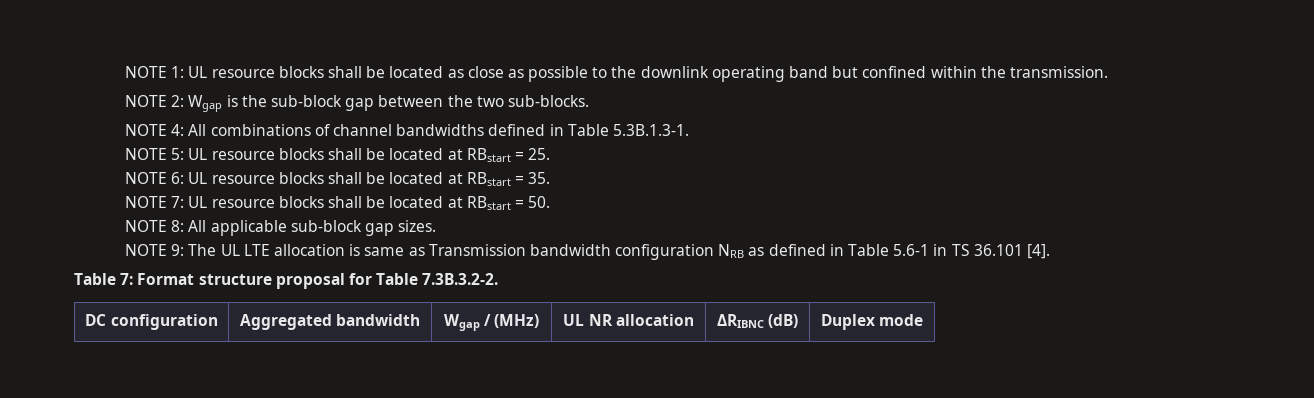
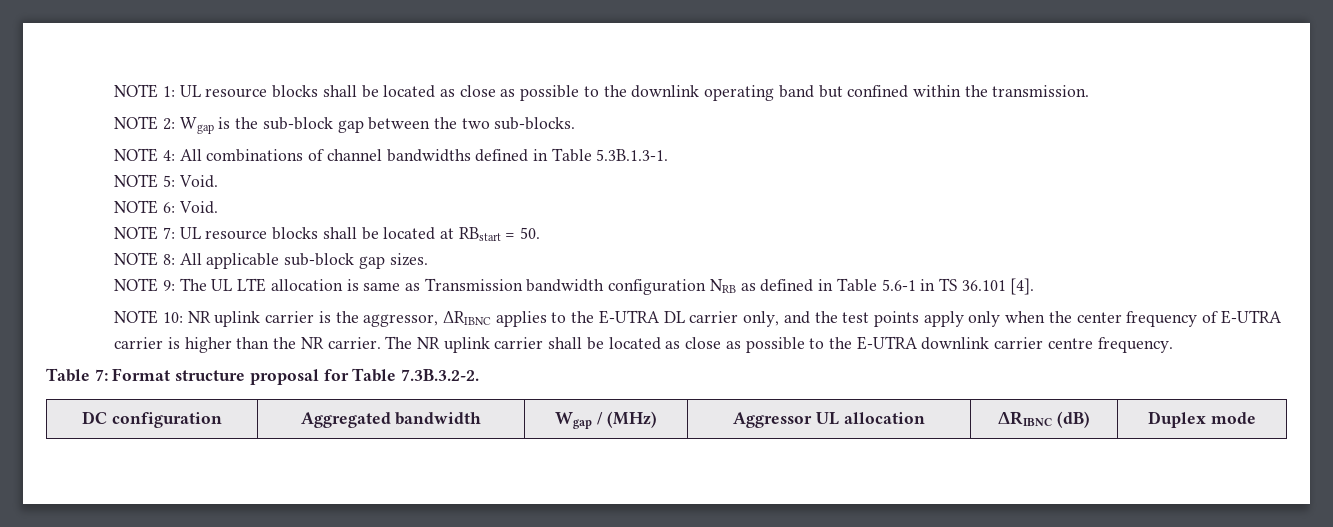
- NOTE 5: UL resource blocks shall be located at RBstart = 25.
- NOTE 6: UL resource blocks shall be located at RBstart = 35.
+ NOTE 5: Void.
+ NOTE 6: Void.
+ NOTE 10: NR uplink carrier is the aggressor, ΔRIBNC applies to the E-UTRA DL carrier only, and the test points apply only when the center frequency of E-UTRA carrier is higher than the NR carrier. The NR uplink carrier shall be located as close as possible to the E-UTRA downlink carrier centre frequency.
- DC configuration | Aggregated bandwidth | Wgap / (MHz) | UL NR allocation | ΔRIBNC (dB) | Duplex mode
+ DC configuration | Aggregated bandwidth | Wgap / (MHz) | Aggressor UL allocation | ΔRIBNC (dB) | Duplex mode

